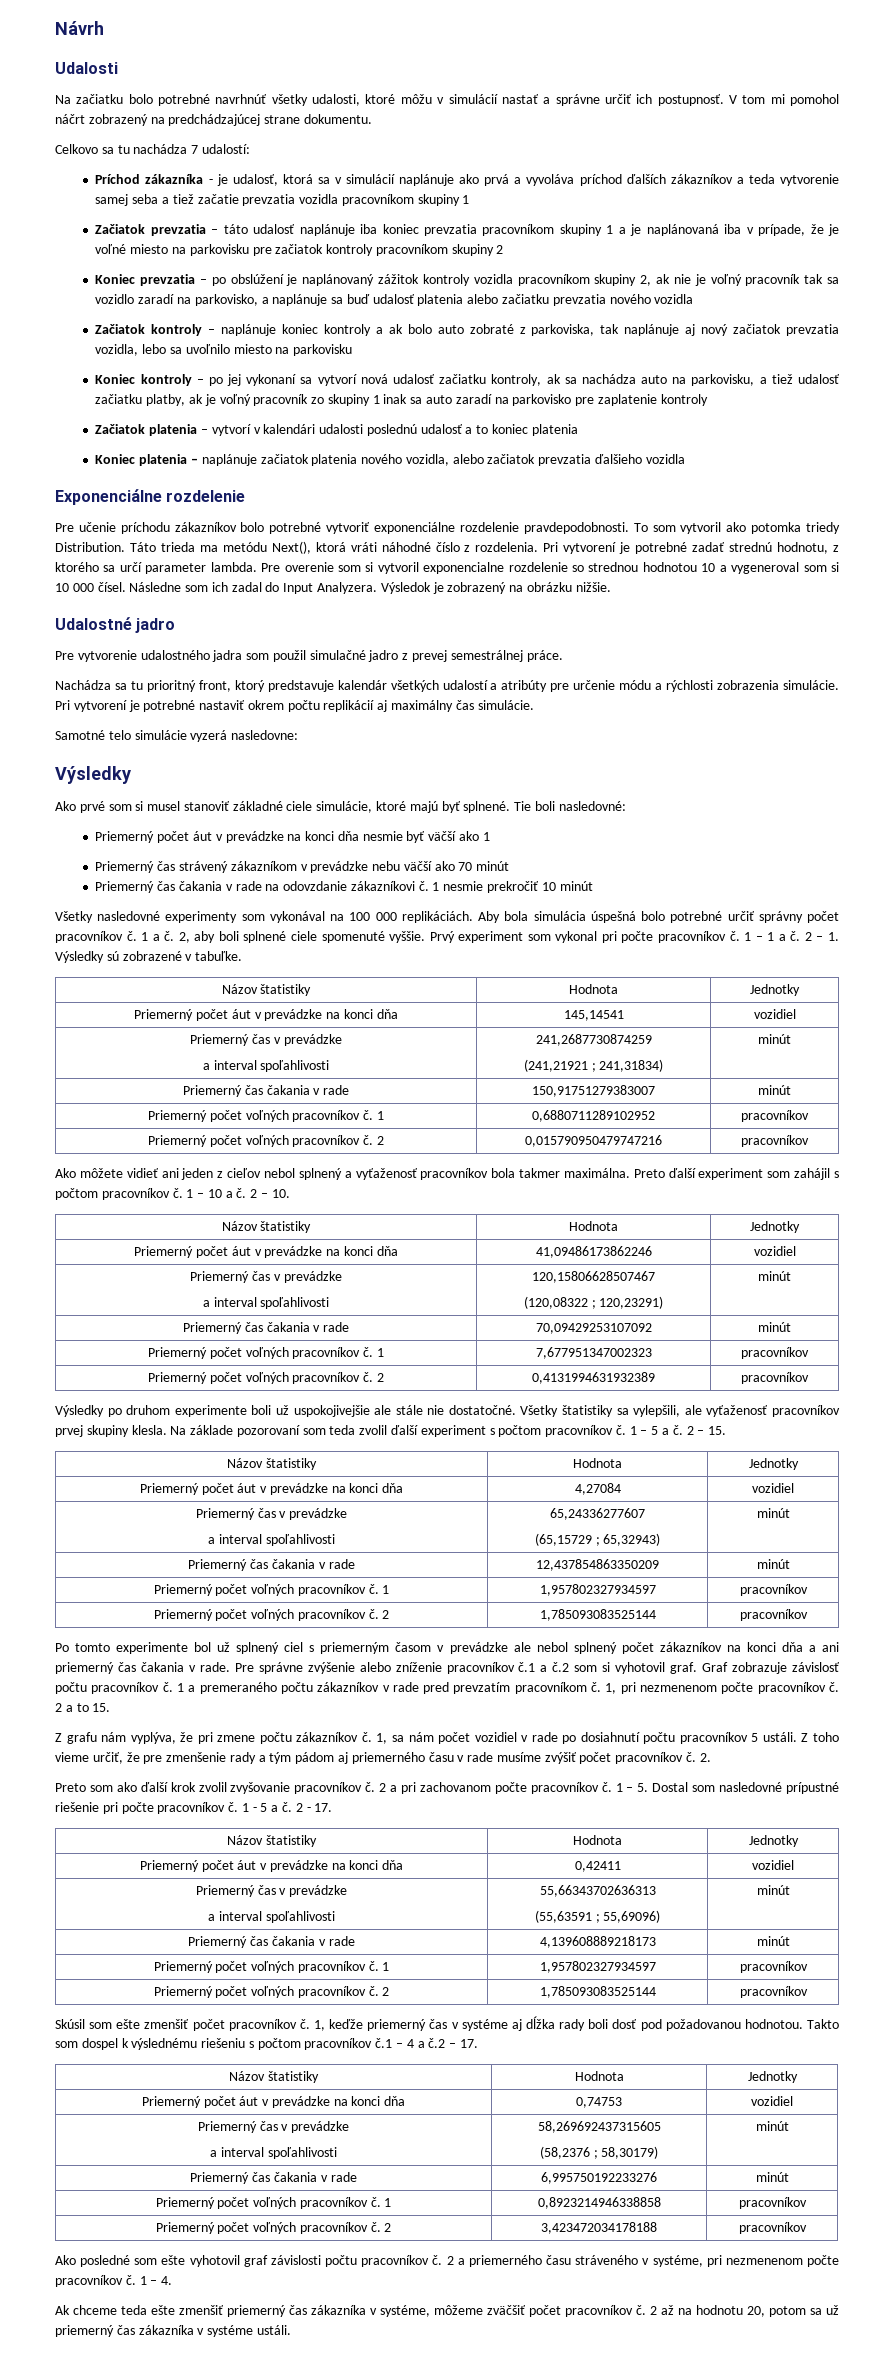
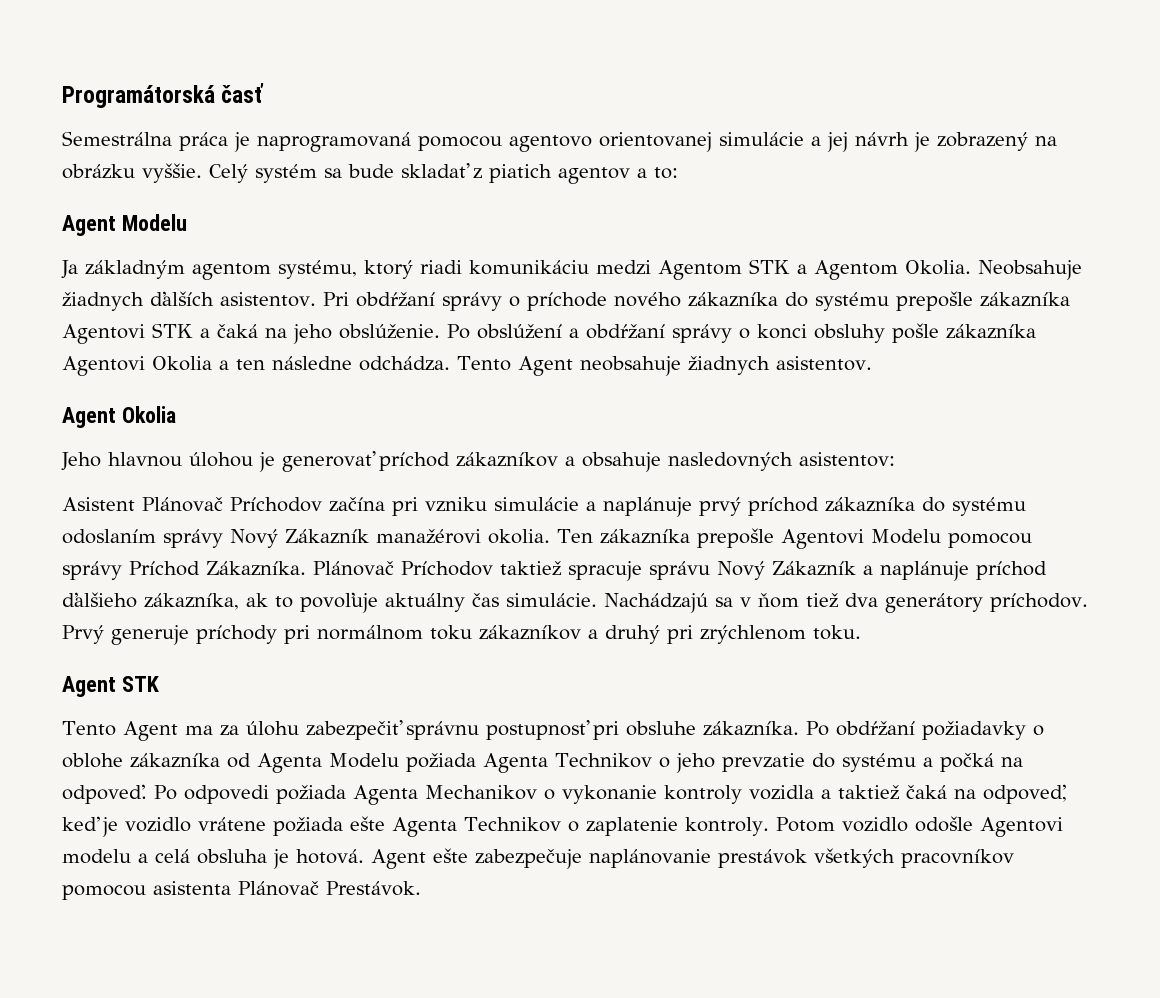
- Návrh
- Udalosti
- Na začiatku bolo potrebné navrhnúť všetky udalosti, ktoré môžu v simulácií nastať a správne určiť ich postupnosť. V tom mi pomohol náčrt zobrazený na predchádzajúcej strane dokumentu.
- Celkovo sa tu nachádza 7 udalostí:
- Príchod zákazníka - je udalosť, ktorá sa v simulácií naplánuje ako prvá a vyvoláva príchod ďalších zákazníkov a teda vytvorenie samej seba a tiež začatie prevzatia vozidla pracovníkom skupiny 1
- Začiatok prevzatia – táto udalosť naplánuje iba koniec prevzatia pracovníkom skupiny 1 a je naplánovaná iba v prípade, že je voľné miesto na parkovisku pre začiatok kontroly pracovníkom skupiny 2
- Koniec prevzatia – po obslúžení je naplánovaný zážitok kontroly vozidla pracovníkom skupiny 2, ak nie je voľný pracovník tak sa vozidlo zaradí na parkovisko, a naplánuje sa buď udalosť platenia alebo začiatku prevzatia nového vozidla
- Začiatok kontroly – naplánuje koniec kontroly a ak bolo auto zobraté z parkoviska, tak naplánuje aj nový začiatok prevzatia vozidla, lebo sa uvoľnilo miesto na parkovisku
- Koniec kontroly – po jej vykonaní sa vytvorí nová udalosť začiatku kontroly, ak sa nachádza auto na parkovisku, a tiež udalosť začiatku platby, ak je voľný pracovník zo skupiny 1 inak sa auto zaradí na parkovisko pre zaplatenie kontroly
- Začiatok platenia – vytvorí v kalendári udalosti poslednú udalosť a to koniec platenia
- Koniec platenia – naplánuje začiatok platenia nového vozidla, alebo začiatok prevzatia ďalšieho vozidla
- Exponenciálne rozdelenie
- Pre učenie príchodu zákazníkov bolo potrebné vytvoriť exponenciálne rozdelenie pravdepodobnosti. To som vytvoril ako potomka triedy Distribution. Táto trieda ma metódu Next(), ktorá vráti náhodné číslo z rozdelenia. Pri vytvorení je potrebné zadať strednú hodnotu, z ktorého sa určí parameter lambda. Pre overenie som si vytvoril exponencialne rozdelenie so strednou hodnotou 10 a vygeneroval som si 10 000 čísel. Následne som ich zadal do Input Analyzera. Výsledok je zobrazený na obrázku nižšie.
- Udalostné jadro
- Pre vytvorenie udalostného jadra som použil simulačné jadro z prevej semestrálnej práce.
- Nachádza sa tu prioritný front, ktorý predstavuje kalendár všetkých udalostí a atribúty pre určenie módu a rýchlosti zobrazenia simulácie. Pri vytvorení je potrebné nastaviť okrem počtu replikácií aj maximálny čas simulácie.
- Samotné telo simulácie vyzerá nasledovne:
- Výsledky
- Ako prvé som si musel stanoviť základné ciele simulácie, ktoré majú byť splnené. Tie boli nasledovné:
- Priemerný počet áut v prevádzke na konci dňa nesmie byť väčší ako 1
- Priemerný čas strávený zákazníkom v prevádzke nebu väčší ako 70 minút
- Priemerný čas čakania v rade na odovzdanie zákazníkovi č. 1 nesmie prekročiť 10 minút
- Všetky nasledovné experimenty som vykonával na 100 000 replikáciách. Aby bola simulácia úspešná bolo potrebné určiť správny počet pracovníkov č. 1 a č. 2, aby boli splnené ciele spomenuté vyššie. Prvý experiment som vykonal pri počte pracovníkov č. 1 – 1 a č. 2 – 1. Výsledky sú zobrazené v tabuľke.
- Názov štatistiky | Hodnota | Jednotky
- Priemerný počet áut v prevádzke na konci dňa | 145,14541 | vozidiel
- Priemerný čas v prevádzke
- a interval spoľahlivosti | 241,2687730874259
- (241,21921 ; 241,31834) | minút
- Priemerný čas čakania v rade | 150,91751279383007 | minút
- Priemerný počet voľných pracovníkov č. 1 | 0,6880711289102952 | pracovníkov
- Priemerný počet voľných pracovníkov č. 2 | 0,015790950479747216 | pracovníkov
- Ako môžete vidieť ani jeden z cieľov nebol splnený a vyťaženosť pracovníkov bola takmer maximálna. Preto ďalší experiment som zahájil s počtom pracovníkov č. 1 – 10 a č. 2 – 10.
- Názov štatistiky | Hodnota | Jednotky
- Priemerný počet áut v prevádzke na konci dňa | 41,09486173862246 | vozidiel
- Priemerný čas v prevádzke
- a interval spoľahlivosti | 120,15806628507467
- (120,08322 ; 120,23291) | minút
- Priemerný čas čakania v rade | 70,09429253107092 | minút
- Priemerný počet voľných pracovníkov č. 1 | 7,677951347002323 | pracovníkov
- Priemerný počet voľných pracovníkov č. 2 | 0,4131994631932389 | pracovníkov
- Výsledky po druhom experimente boli už uspokojivejšie ale stále nie dostatočné. Všetky štatistiky sa vylepšili, ale vyťaženosť pracovníkov prvej skupiny klesla. Na základe pozorovaní som teda zvolil ďalší experiment s počtom pracovníkov č. 1 – 5 a č. 2 – 15.
- Názov štatistiky | Hodnota | Jednotky
- Priemerný počet áut v prevádzke na konci dňa | 4,27084 | vozidiel
- Priemerný čas v prevádzke
- a interval spoľahlivosti | 65,24336277607
- (65,15729 ; 65,32943) | minút
- Priemerný čas čakania v rade | 12,437854863350209 | minút
- Priemerný počet voľných pracovníkov č. 1 | 1,957802327934597 | pracovníkov
- Priemerný počet voľných pracovníkov č. 2 | 1,785093083525144 | pracovníkov
- Po tomto experimente bol už splnený ciel s priemerným časom v prevádzke ale nebol splnený počet zákazníkov na konci dňa a ani priemerný čas čakania v rade. Pre správne zvýšenie alebo zníženie pracovníkov č.1 a č.2 som si vyhotovil graf. Graf zobrazuje závislosť počtu pracovníkov č. 1 a premeraného počtu zákazníkov v rade pred prevzatím pracovníkom č. 1, pri nezmenenom počte pracovníkov č. 2 a to 15.
- Z grafu nám vyplýva, že pri zmene počtu zákazníkov č. 1, sa nám počet vozidiel v rade po dosiahnutí počtu pracovníkov 5 ustáli. Z toho vieme určiť, že pre zmenšenie rady a tým pádom aj priemerného času v rade musíme zvýšiť počet pracovníkov č. 2.
- Preto som ako ďalší krok zvolil zvyšovanie pracovníkov č. 2 a pri zachovanom počte pracovníkov č. 1 – 5. Dostal som nasledovné prípustné riešenie pri počte pracovníkov č. 1 - 5 a č. 2 - 17.
- Názov štatistiky | Hodnota | Jednotky
- Priemerný počet áut v prevádzke na konci dňa | 0,42411 | vozidiel
- Priemerný čas v prevádzke
- a interval spoľahlivosti | 55,66343702636313
- (55,63591 ; 55,69096) | minút
- Priemerný čas čakania v rade | 4,139608889218173 | minút
- Priemerný počet voľných pracovníkov č. 1 | 1,957802327934597 | pracovníkov
- Priemerný počet voľných pracovníkov č. 2 | 1,785093083525144 | pracovníkov
- Skúsil som ešte zmenšiť počet pracovníkov č. 1, keďže priemerný čas v systéme aj dĺžka rady boli dosť pod požadovanou hodnotou. Takto som dospel k výslednému riešeniu s počtom pracovníkov č.1 – 4 a č.2 – 17.
- Názov štatistiky | Hodnota | Jednotky
- Priemerný počet áut v prevádzke na konci dňa | 0,74753 | vozidiel
- Priemerný čas v prevádzke
- a interval spoľahlivosti | 58,269692437315605
- (58,2376 ; 58,30179) | minút
- Priemerný čas čakania v rade | 6,995750192233276 | minút
- Priemerný počet voľných pracovníkov č. 1 | 0,8923214946338858 | pracovníkov
- Priemerný počet voľných pracovníkov č. 2 | 3,423472034178188 | pracovníkov
- Ako posledné som ešte vyhotovil graf závislosti počtu pracovníkov č. 2 a priemerného času stráveného v systéme, pri nezmenenom počte pracovníkov č. 1 – 4.
- Ak chceme teda ešte zmenšiť priemerný čas zákazníka v systéme, môžeme zväčšiť počet pracovníkov č. 2 až na hodnotu 20, potom sa už priemerný čas zákazníka v systéme ustáli.
+ Programátorská časť
+ Semestrálna práca je naprogramovaná pomocou agentovo orientovanej simulácie a jej návrh je zobrazený na obrázku vyššie. Celý systém sa bude skladať z piatich agentov a to:
+ Agent Modelu
+ Ja základným agentom systému, ktorý riadi komunikáciu medzi Agentom STK a Agentom Okolia. Neobsahuje žiadnych ďalších asistentov. Pri obdŕžaní správy o príchode nového zákazníka do systému prepošle zákazníka Agentovi STK a čaká na jeho obslúženie. Po obslúžení a obdŕžaní správy o konci obsluhy pošle zákazníka Agentovi Okolia a ten následne odchádza. Tento Agent neobsahuje žiadnych asistentov.
+ Agent Okolia
+ Jeho hlavnou úlohou je generovať príchod zákazníkov a obsahuje nasledovných asistentov:
+ Asistent Plánovač Príchodov začína pri vzniku simulácie a naplánuje prvý príchod zákazníka do systému odoslaním správy Nový Zákazník manažérovi okolia. Ten zákazníka prepošle Agentovi Modelu pomocou správy Príchod Zákazníka. Plánovač Príchodov taktiež spracuje správu Nový Zákazník a naplánuje príchod ďalšieho zákazníka, ak to povoľuje aktuálny čas simulácie. Nachádzajú sa v ňom tiež dva generátory príchodov. Prvý generuje príchody pri normálnom toku zákazníkov a druhý pri zrýchlenom toku.
+ Agent STK
+ Tento Agent ma za úlohu zabezpečiť správnu postupnosť pri obsluhe zákazníka. Po obdŕžaní požiadavky o oblohe zákazníka od Agenta Modelu požiada Agenta Technikov o jeho prevzatie do systému a počká na odpoveď. Po odpovedi požiada Agenta Mechanikov o vykonanie kontroly vozidla a taktiež čaká na odpoveď, keď je vozidlo vrátene požiada ešte Agenta Technikov o zaplatenie kontroly. Potom vozidlo odošle Agentovi modelu a celá obsluha je hotová. Agent ešte zabezpečuje naplánovanie prestávok všetkých pracovníkov pomocou asistenta Plánovač Prestávok.

